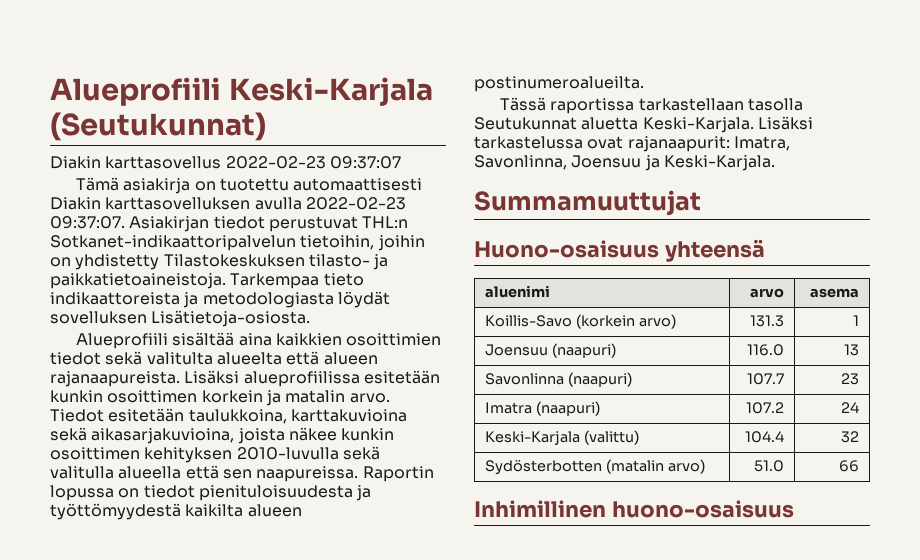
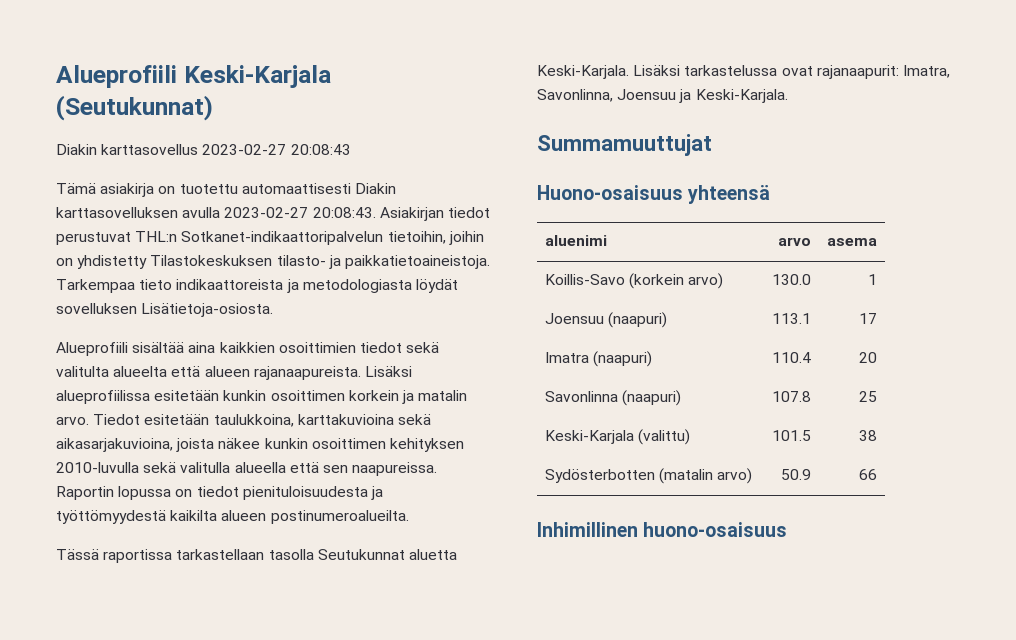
- Diakin karttasovellus 2022-02-23 09:37:07
+ Diakin karttasovellus 2023-02-27 20:08:43
- Tämä asiakirja on tuotettu automaattisesti Diakin karttasovelluksen avulla 2022-02-23 09:37:07.
+ Tämä asiakirja on tuotettu automaattisesti Diakin karttasovelluksen avulla 2023-02-27 20:08:43.
- Koillis-Savo (korkein arvo) | 131.3 | 1
+ Koillis-Savo (korkein arvo) | 130.0 | 1
- Joensuu (naapuri) | 116.0 | 13
- Savonlinna (naapuri) | 107.7 | 23
- Imatra (naapuri) | 107.2 | 24
+ Joensuu (naapuri) | 113.1 | 17
+ Imatra (naapuri) | 110.4 | 20
+ Savonlinna (naapuri) | 107.8 | 25
- Keski-Karjala (valittu) | 104.4 | 32
+ Keski-Karjala (valittu) | 101.5 | 38
- Sydösterbotten (matalin arvo) | 51.0 | 66
+ Sydösterbotten (matalin arvo) | 50.9 | 66

